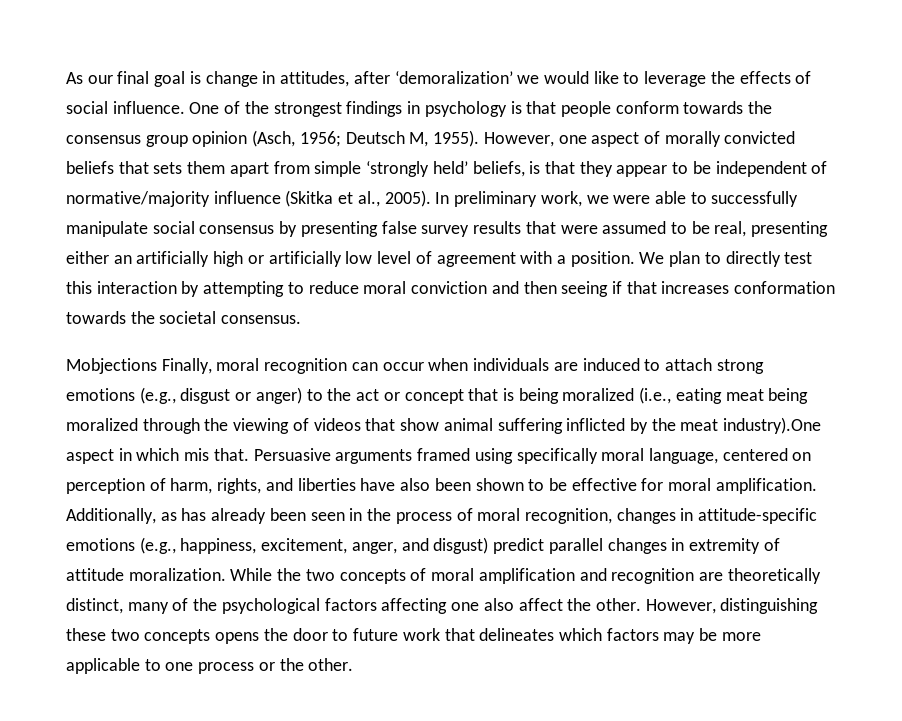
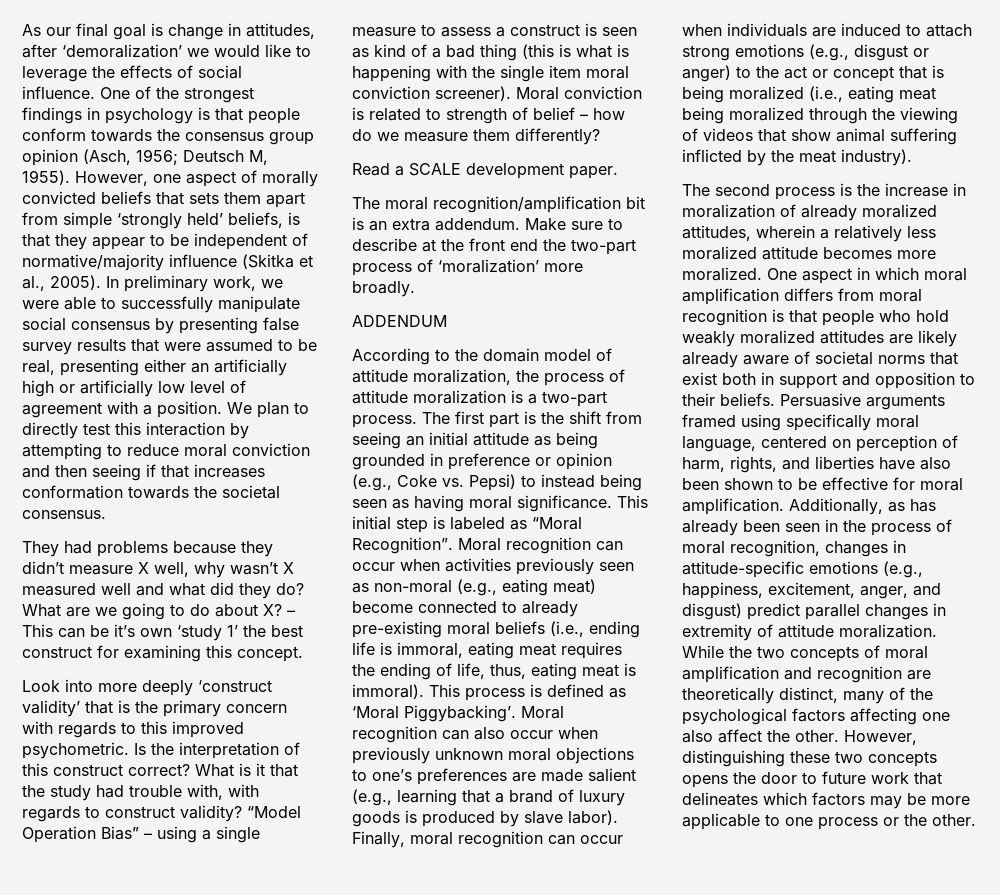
- Mobjections Finally, moral recognition can occur when individuals are induced to attach strong emotions (e.g., disgust or anger) to the act or concept that is being moralized (i.e., eating meat being moralized through the viewing of videos that show animal suffering inflicted by the meat industry).One aspect in which mis that.
+ They had problems because they didn’t measure X well, why wasn’t X measured well and what did they do? What are we going to do about X? – This can be it’s own ‘study 1’ the best construct for examining this concept.
+ Look into more deeply ‘construct validity’ that is the primary concern with regards to this improved psychometric. Is the interpretation of this construct correct? What is it that the study had trouble with, with regards to construct validity? “Model Operation Bias” – using a single measure to assess a construct is seen as kind of a bad thing (this is what is happening with the single item moral conviction screener). Moral conviction is related to strength of belief – how do we measure them differently?
+ Read a SCALE development paper.
+ The moral recognition/amplification bit is an extra addendum. Make sure to describe at the front end the two-part process of ‘moralization’ more broadly.
+ ADDENDUM
+ According to the domain model of attitude moralization, the process of attitude moralization is a two-part process. The first part is the shift from seeing an initial attitude as being grounded in preference or opinion (e.g., Coke vs. Pepsi) to instead being seen as having moral significance. This initial step is labeled as “Moral Recognition”. Moral recognition can occur when activities previously seen as non-moral (e.g., eating meat) become connected to already pre-existing moral beliefs (i.e., ending life is immoral, eating meat requires the ending of life, thus, eating meat is immoral). This process is defined as ‘Moral Piggybacking’. Moral recognition can also occur when previously unknown moral objections to one’s preferences are made salient (e.g., learning that a brand of luxury goods is produced by slave labor). Finally, moral recognition can occur when individuals are induced to attach strong emotions (e.g., disgust or anger) to the act or concept that is being moralized (i.e., eating meat being moralized through the viewing of videos that show animal suffering inflicted by the meat industry).
+ The second process is the increase in moralization of already moralized attitudes, wherein a relatively less moralized attitude becomes more moralized. One aspect in which moral amplification differs from moral recognition is that people who hold weakly moralized attitudes are likely already aware of societal norms that exist both in support and opposition to their beliefs.

